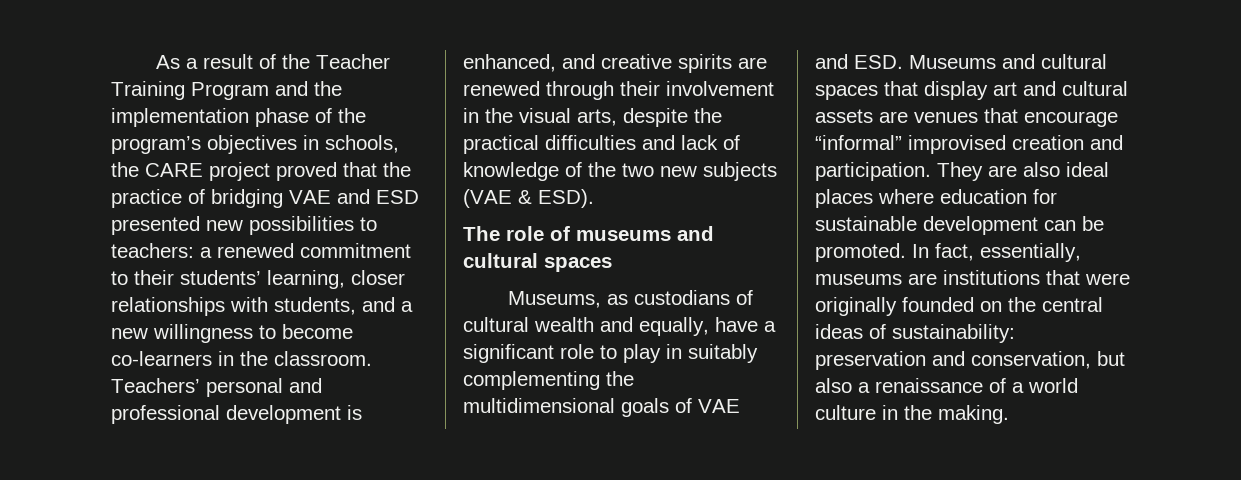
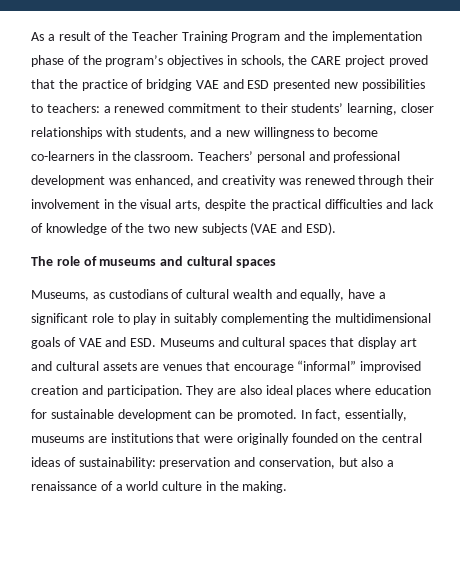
- Teachers’ personal and professional development is enhanced, and creative spirits are renewed through their involvement in the visual arts, despite the practical difficulties and lack of knowledge of the two new subjects (VAE & ESD).
+ Teachers’ personal and professional development was enhanced, and creativity was renewed through their involvement in the visual arts, despite the practical difficulties and lack of knowledge of the two new subjects (VAE and ESD).

